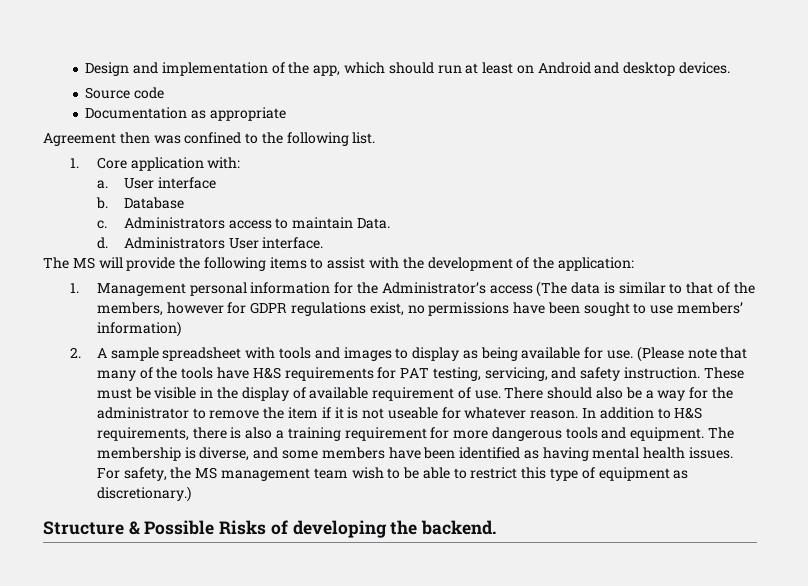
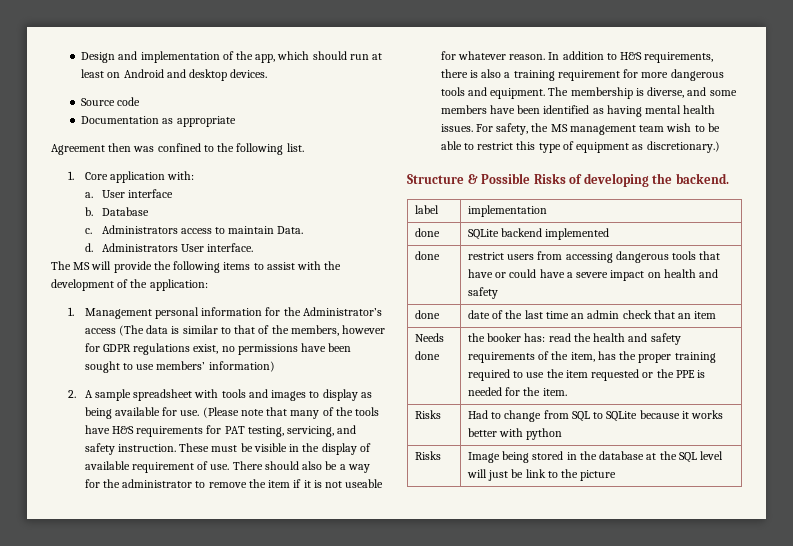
+ label | implementation
+ done | SQLite backend implemented
+ done | restrict users from accessing dangerous tools that have or could have a severe impact on health and safety
+ done | date of the last time an admin check that an item
+ Needs done | the booker has: read the health and safety requirements of the item, has the proper training required to use the item requested or the PPE is needed for the item.
+ Risks | Had to change from SQL to SQLite because it works better with python
+ Risks | Image being stored in the database at the SQL level will just be link to the picture

